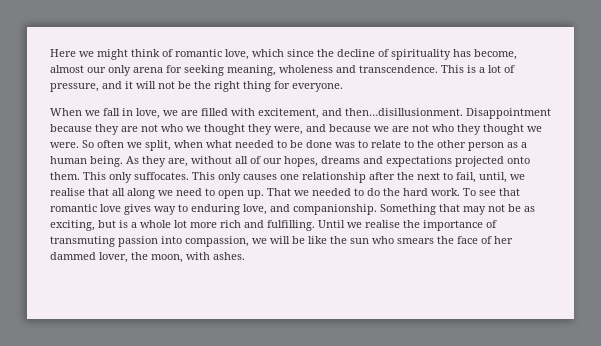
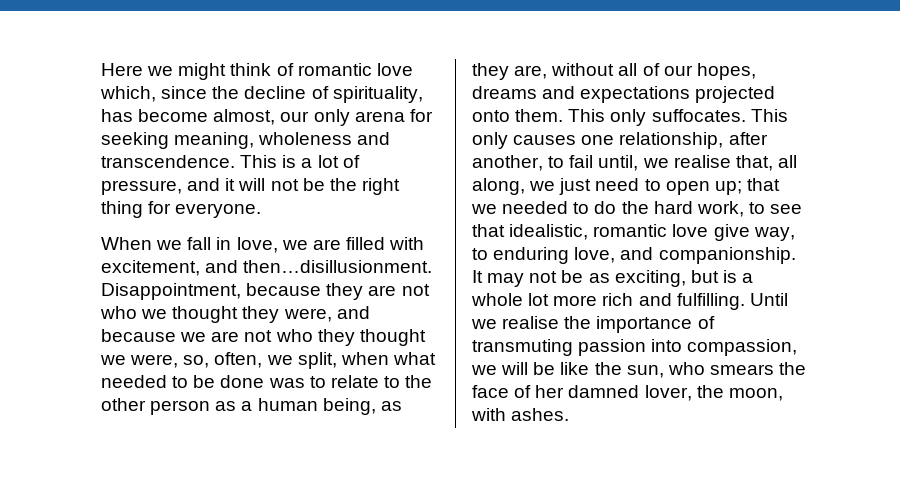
- Here we might think of romantic love, which since the decline of spirituality has become, almost our only arena for seeking meaning, wholeness and transcendence.
+ Here we might think of romantic love which, since the decline of spirituality, has become almost, our only arena for seeking meaning, wholeness and transcendence.
- Disappointment because they are not who we thought they were, and because we are not who they thought we were. So often we split, when what needed to be done was to relate to the other person as a human being. As they are, without all of our hopes, dreams and expectations projected onto them.
+ Disappointment, because they are not who we thought they were, and because we are not who they thought we were, so, often, we split, when what needed to be done was to relate to the other person as a human being, as they are, without all of our hopes, dreams and expectations projected onto them.
- This only causes one relationship after the next to fail, until, we realise that all along we need to open up. That we needed to do the hard work. To see that romantic love gives way to enduring love, and companionship.
+ This only causes one relationship, after another, to fail until, we realise that, all along, we just need to open up; that we needed to do the hard work, to see that idealistic, romantic love give way, to enduring love, and companionship.
- Something that may not be as exciting, but is a whole lot more rich and fulfilling.
+ It may not be as exciting, but is a whole lot more rich and fulfilling.
- Until we realise the importance of transmuting passion into compassion, we will be like the sun who smears the face of her dammed lover, the moon, with ashes.
+ Until we realise the importance of transmuting passion into compassion, we will be like the sun, who smears the face of her damned lover, the moon, with ashes.

